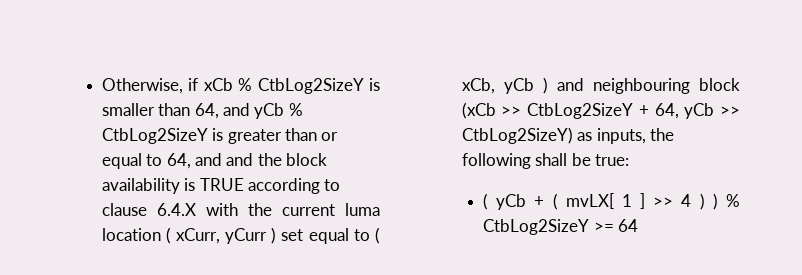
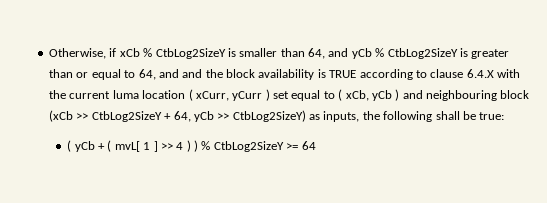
- ( yCb + ( mvLX[ 1 ] >> 4 ) ) % CtbLog2SizeY >= 64
+ ( yCb + ( mvL[ 1 ] >> 4 ) ) % CtbLog2SizeY >= 64

